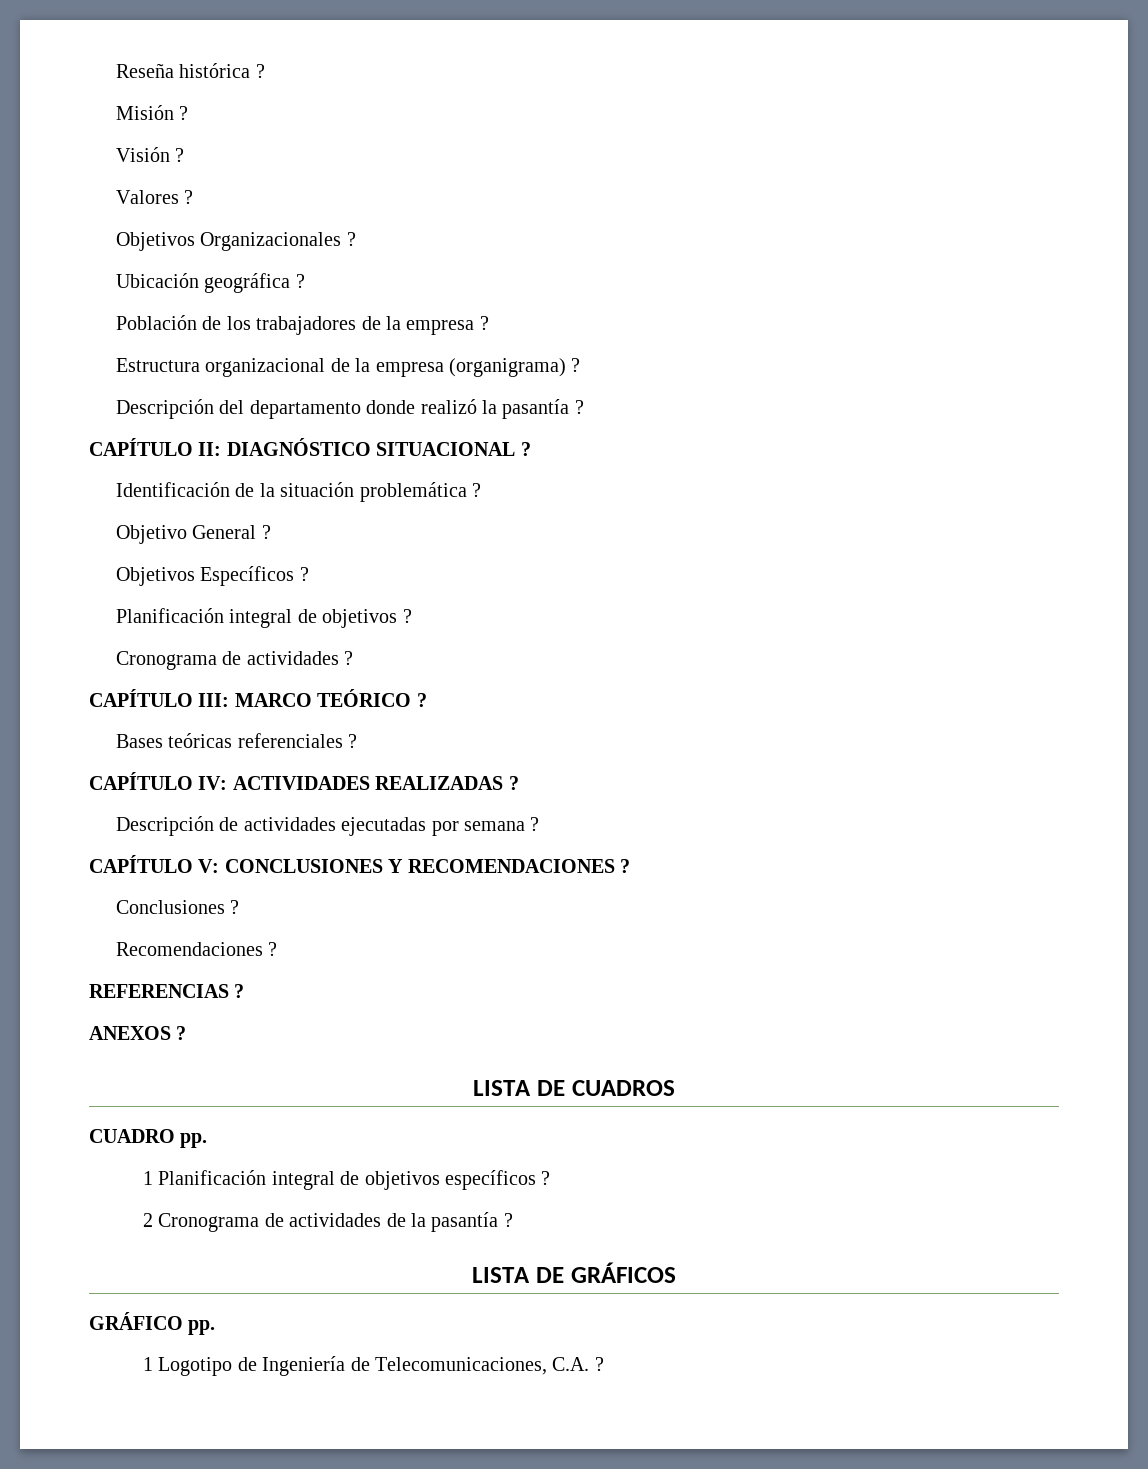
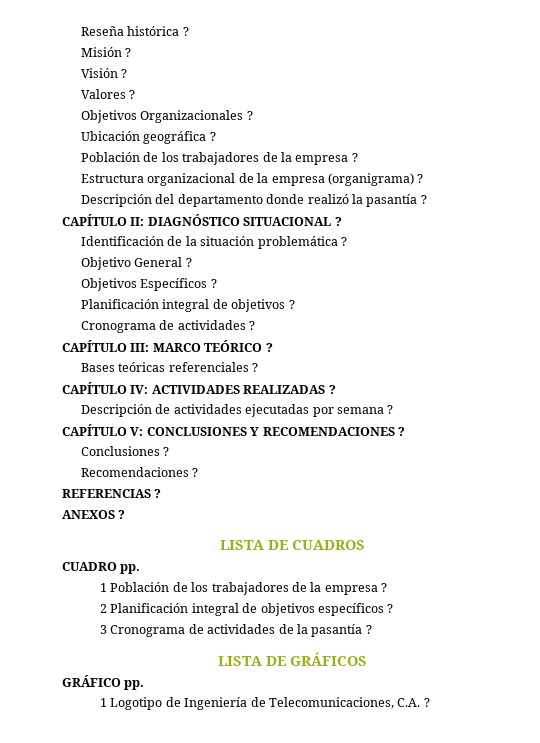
- 1 Planificación integral de objetivos específicos ?
+ 1 Población de los trabajadores de la empresa ?
+ 2 Planificación integral de objetivos específicos ?
- 2 Cronograma de actividades de la pasantía ?
+ 3 Cronograma de actividades de la pasantía ?

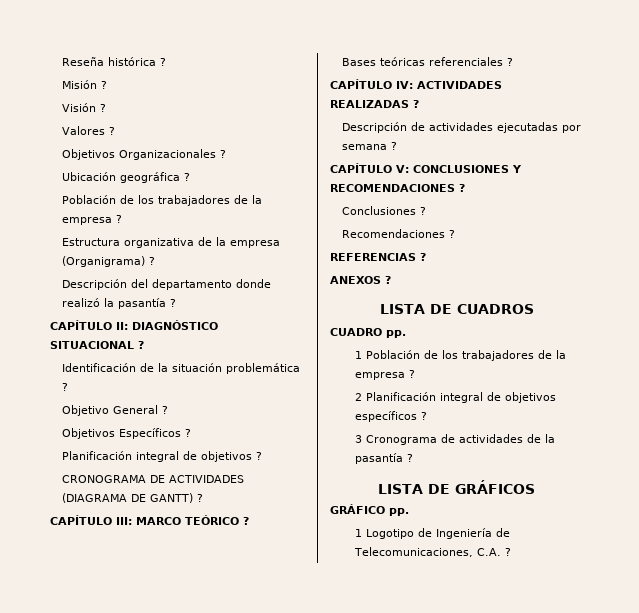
- Estructura organizacional de la empresa (organigrama) ?
+ Estructura organizativa de la empresa (Organigrama) ?
- Cronograma de actividades ?
+ CRONOGRAMA DE ACTIVIDADES (DIAGRAMA DE GANTT) ?

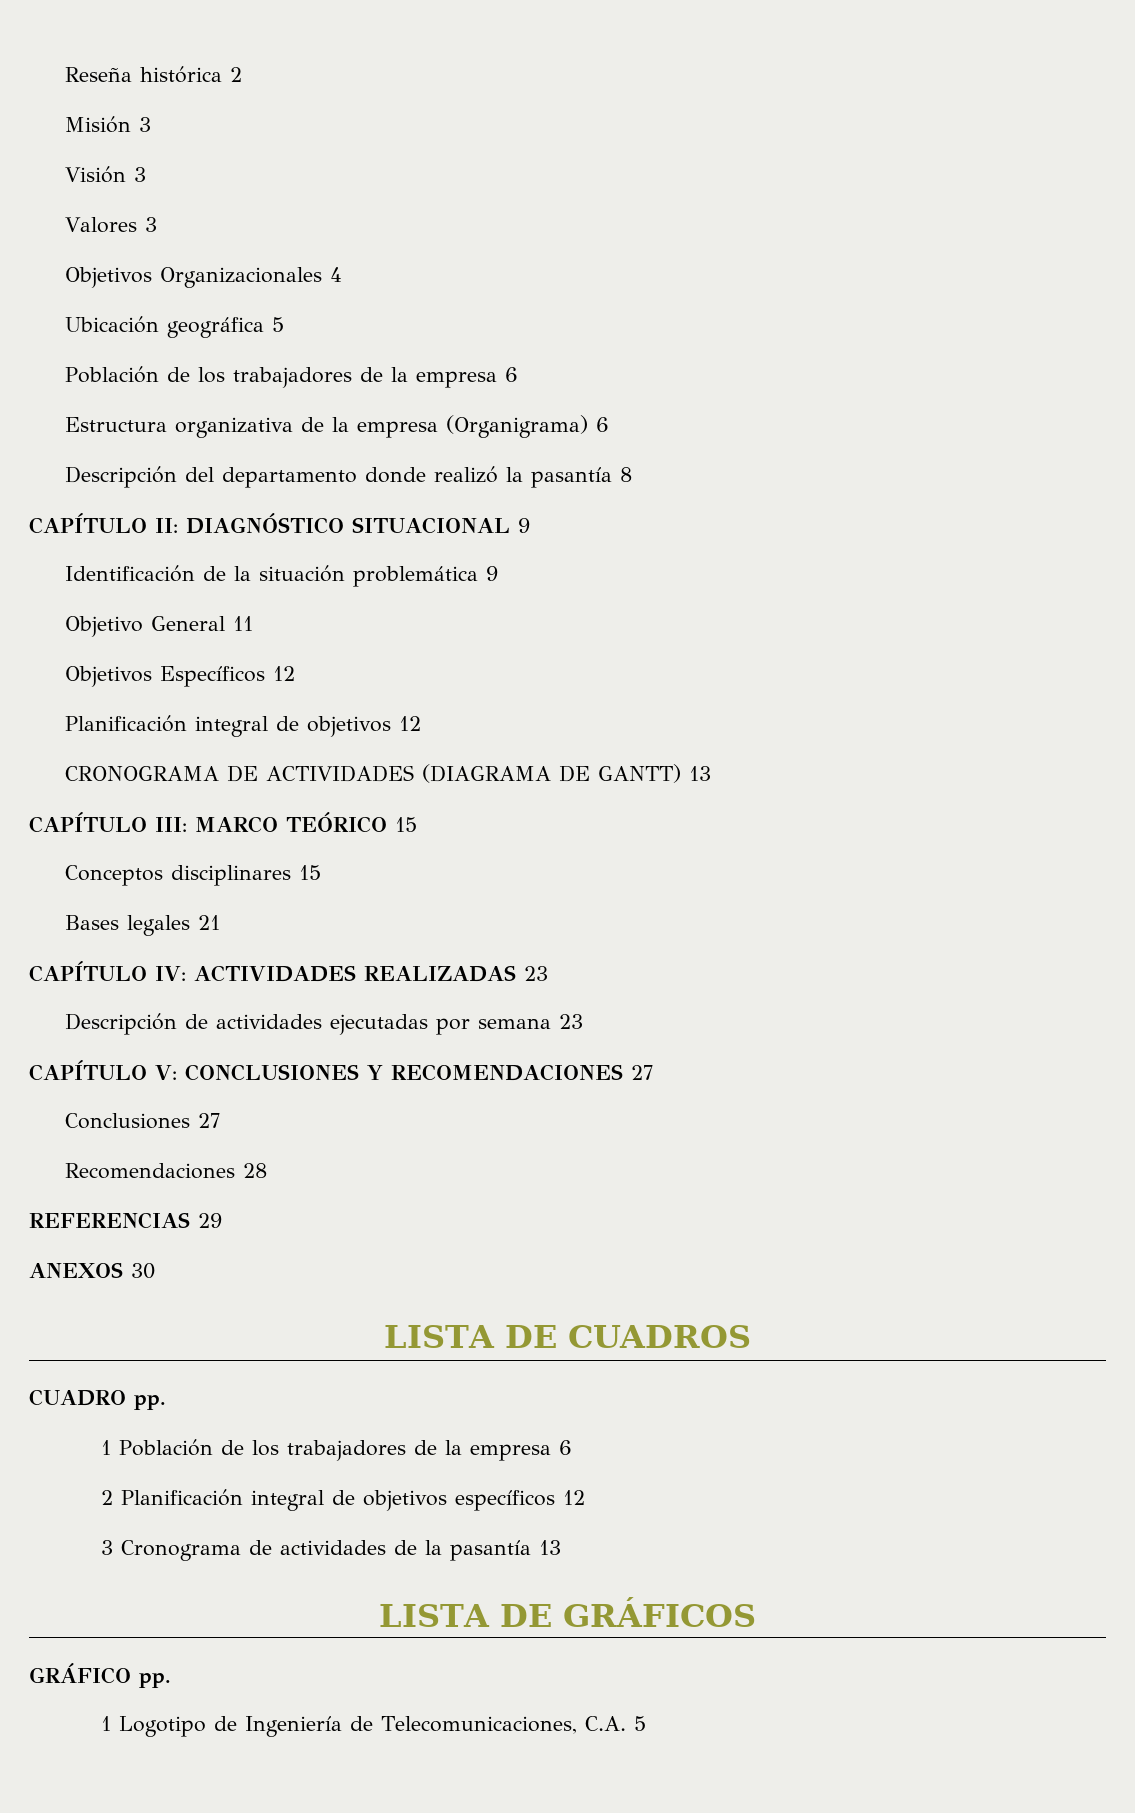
- Reseña histórica ?
+ Reseña histórica 2
- Misión ?
+ Misión 3
- Visión ?
+ Visión 3
- Valores ?
+ Valores 3
- Objetivos Organizacionales ?
+ Objetivos Organizacionales 4
- Ubicación geográfica ?
- Población de los trabajadores de la empresa ?
+ Ubicación geográfica 5
+ Población de los trabajadores de la empresa 6
- Estructura organizativa de la empresa (Organigrama) ?
+ Estructura organizativa de la empresa (Organigrama) 6
- Descripción del departamento donde realizó la pasantía ?
+ Descripción del departamento donde realizó la pasantía 8
- CAPÍTULO II: DIAGNÓSTICO SITUACIONAL ?
+ CAPÍTULO II: DIAGNÓSTICO SITUACIONAL 9
- Identificación de la situación problemática ?
+ Identificación de la situación problemática 9
- Objetivo General ?
+ Objetivo General 11
- Objetivos Específicos ?
- Planificación integral de objetivos ?
+ Objetivos Específicos 12
+ Planificación integral de objetivos 12
- CRONOGRAMA DE ACTIVIDADES (DIAGRAMA DE GANTT) ?
+ CRONOGRAMA DE ACTIVIDADES (DIAGRAMA DE GANTT) 13
- CAPÍTULO III: MARCO TEÓRICO ?
- Bases teóricas referenciales ?
+ CAPÍTULO III: MARCO TEÓRICO 15
+ Conceptos disciplinares 15
+ Bases legales 21
- CAPÍTULO IV: ACTIVIDADES REALIZADAS ?
+ CAPÍTULO IV: ACTIVIDADES REALIZADAS 23
- Descripción de actividades ejecutadas por semana ?
+ Descripción de actividades ejecutadas por semana 23
- CAPÍTULO V: CONCLUSIONES Y RECOMENDACIONES ?
+ CAPÍTULO V: CONCLUSIONES Y RECOMENDACIONES 27
- Conclusiones ?
+ Conclusiones 27
- Recomendaciones ?
+ Recomendaciones 28
- REFERENCIAS ?
+ REFERENCIAS 29
- ANEXOS ?
+ ANEXOS 30
- 1 Población de los trabajadores de la empresa ?
+ 1 Población de los trabajadores de la empresa 6
- 2 Planificación integral de objetivos específicos ?
+ 2 Planificación integral de objetivos específicos 12
- 3 Cronograma de actividades de la pasantía ?
+ 3 Cronograma de actividades de la pasantía 13
- 1 Logotipo de Ingeniería de Telecomunicaciones, C.A. ?
+ 1 Logotipo de Ingeniería de Telecomunicaciones, C.A. 5

